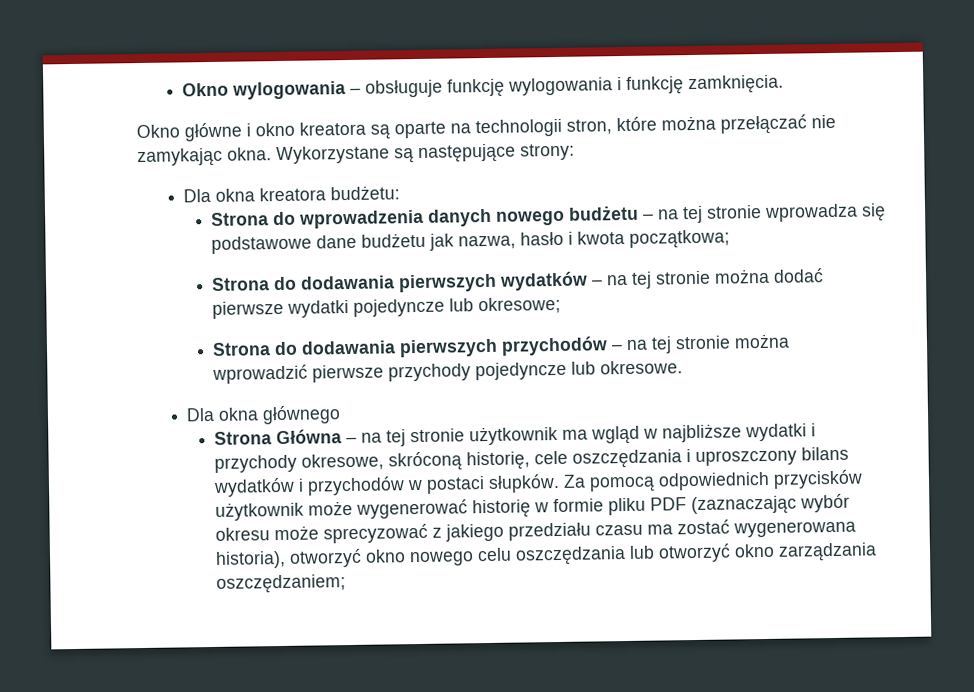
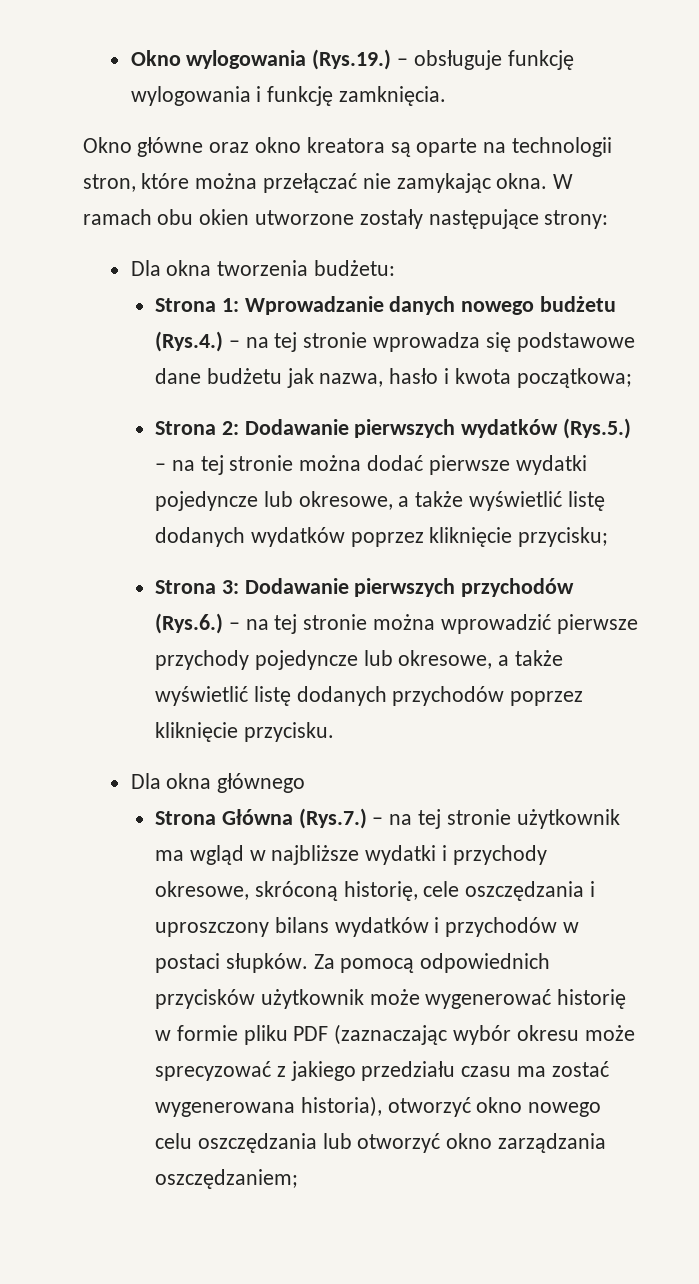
- Okno wylogowania – obsługuje funkcję wylogowania i funkcję zamknięcia.
+ Okno wylogowania (Rys.19.) – obsługuje funkcję wylogowania i funkcję zamknięcia.
- Okno główne i okno kreatora są oparte na technologii stron, które można przełączać nie zamykając okna.
+ Okno główne oraz okno kreatora są oparte na technologii stron, które można przełączać nie zamykając okna.
- Wykorzystane są następujące strony:
+ W ramach obu okien utworzone zostały następujące strony:
- Dla okna kreatora budżetu:
+ Dla okna tworzenia budżetu:
- Strona do wprowadzenia danych nowego budżetu – na tej stronie wprowadza się podstawowe dane budżetu jak nazwa, hasło i kwota początkowa;
+ Strona 1: Wprowadzanie danych nowego budżetu (Rys.4.) – na tej stronie wprowadza się podstawowe dane budżetu jak nazwa, hasło i kwota początkowa;
- Strona do dodawania pierwszych wydatków – na tej stronie można dodać pierwsze wydatki pojedyncze lub okresowe;
- Strona do dodawania pierwszych przychodów – na tej stronie można wprowadzić pierwsze przychody pojedyncze lub okresowe.
+ Strona 2: Dodawanie pierwszych wydatków (Rys.5.) – na tej stronie można dodać pierwsze wydatki pojedyncze lub okresowe, a także wyświetlić listę dodanych wydatków poprzez kliknięcie przycisku;
+ Strona 3: Dodawanie pierwszych przychodów (Rys.6.) – na tej stronie można wprowadzić pierwsze przychody pojedyncze lub okresowe, a także wyświetlić listę dodanych przychodów poprzez kliknięcie przycisku.
- Strona Główna – na tej stronie użytkownik ma wgląd w najbliższe wydatki i przychody okresowe, skróconą historię, cele oszczędzania i uproszczony bilans wydatków i przychodów w postaci słupków.
+ Strona Główna (Rys.7.) – na tej stronie użytkownik ma wgląd w najbliższe wydatki i przychody okresowe, skróconą historię, cele oszczędzania i uproszczony bilans wydatków i przychodów w postaci słupków.

